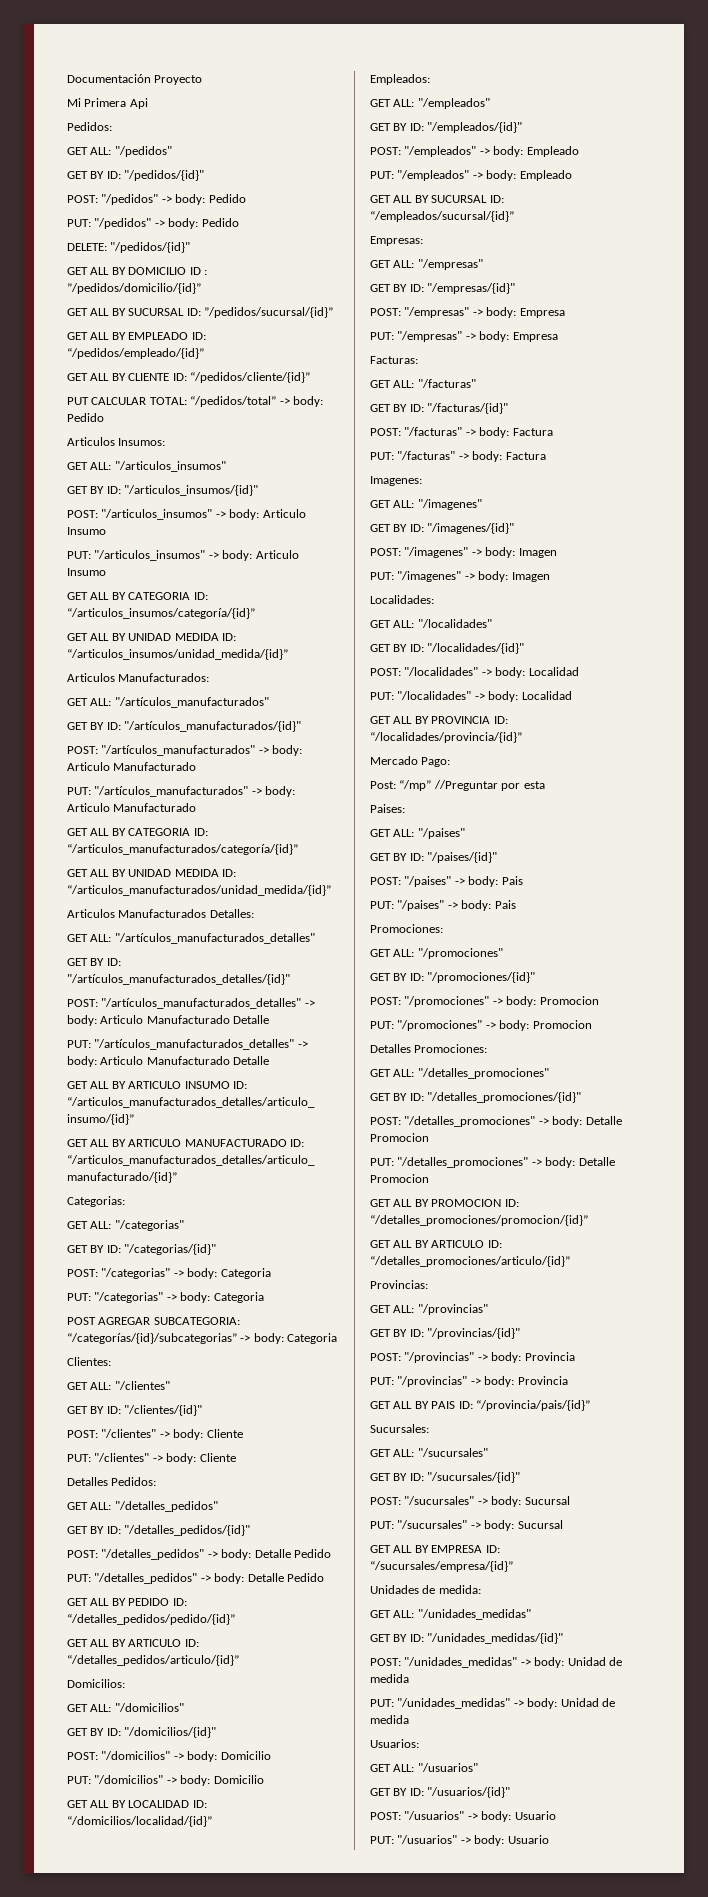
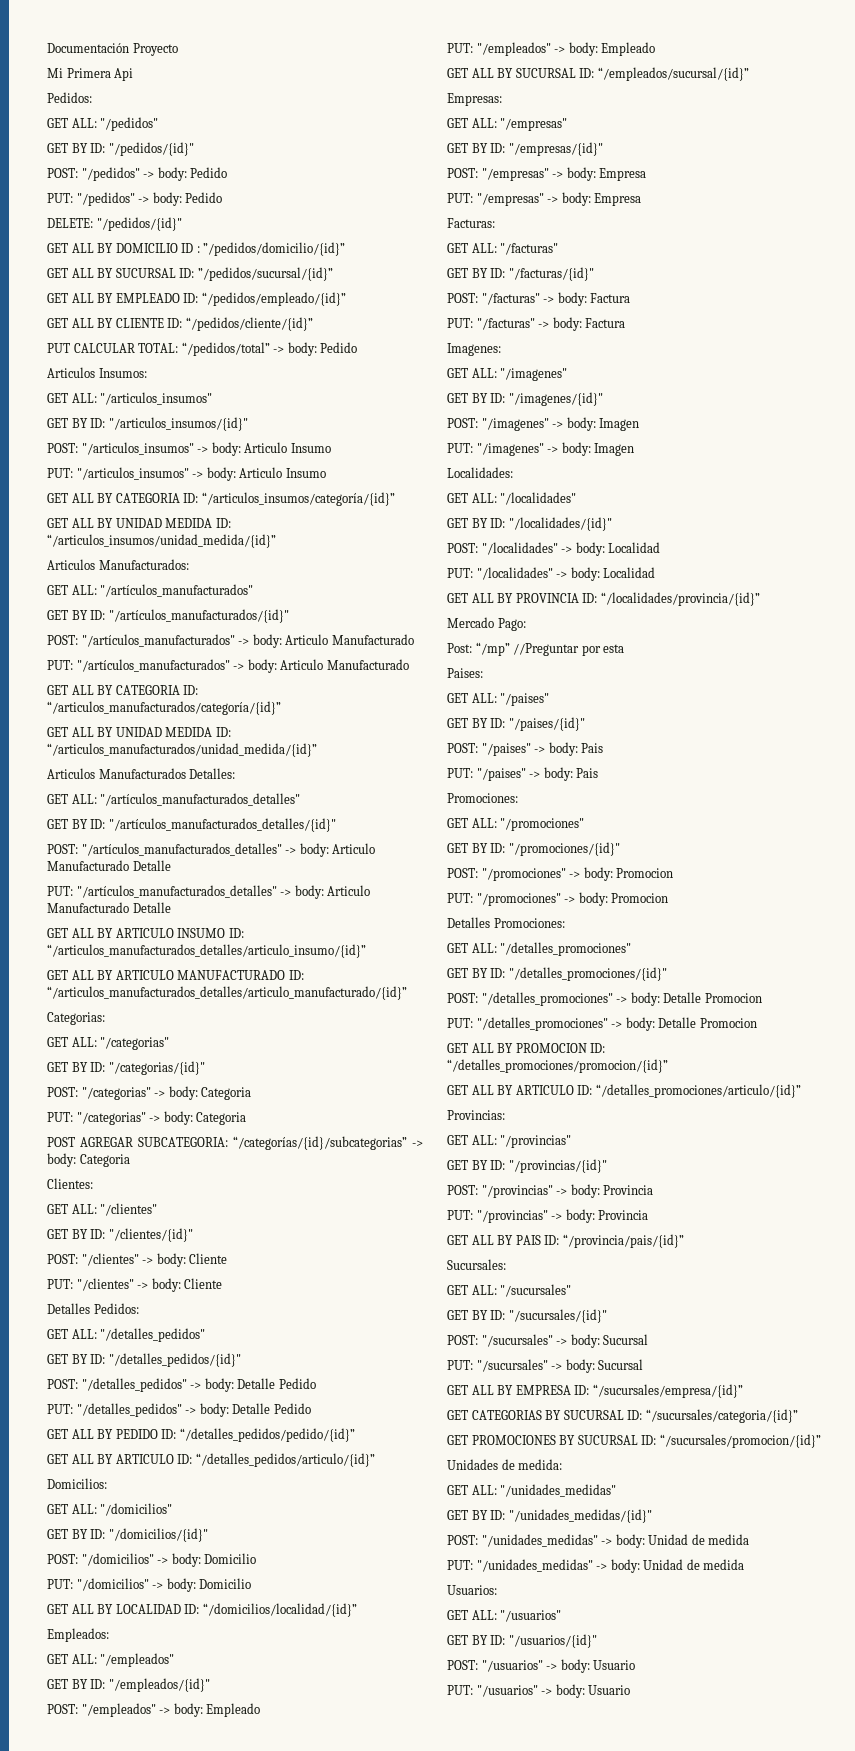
+ GET CATEGORIAS BY SUCURSAL ID: “/sucursales/categoria/{id}”
+ GET PROMOCIONES BY SUCURSAL ID: “/sucursales/promocion/{id}”

